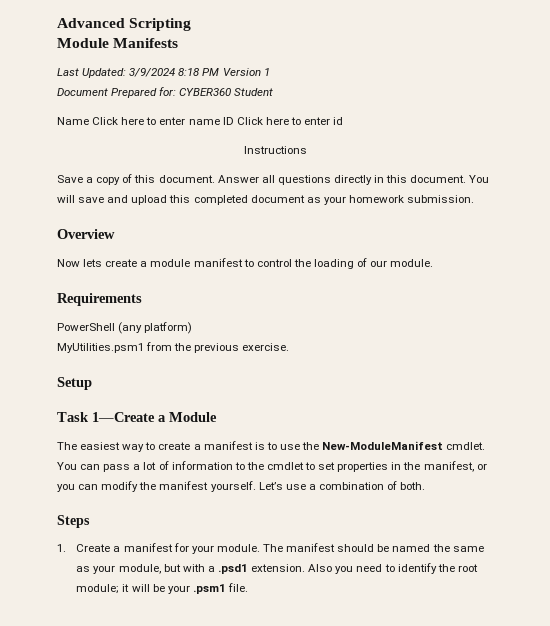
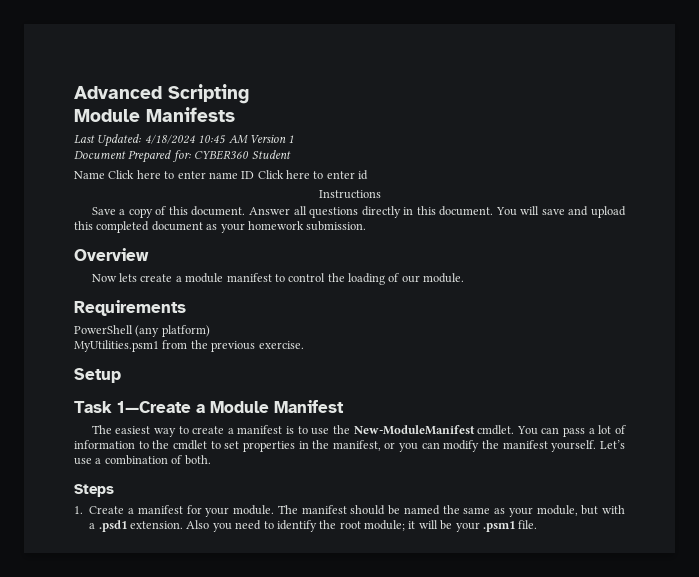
- Last Updated: 3/9/2024 8:18 PM Version 1
+ Last Updated: 4/18/2024 10:45 AM Version 1
- Task 1—Create a Module
+ Task 1—Create a Module Manifest

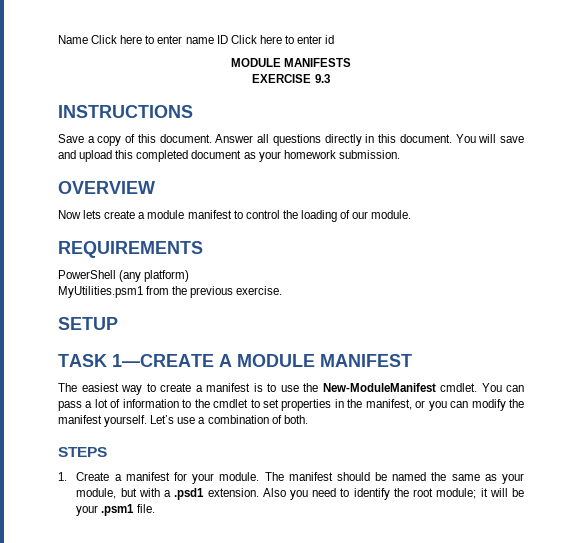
- Advanced Scripting
- Module Manifests
- Last Updated: 4/18/2024 10:45 AM Version 1
- Document Prepared for: CYBER360 Student
- Instructions
+ MODULE MANIFESTS
+ EXERCISE 9.3
+ INSTRUCTIONS
- Overview
+ OVERVIEW
- Requirements
+ REQUIREMENTS
- Setup
- Task 1—Create a Module Manifest
+ SETUP
+ TASK 1—CREATE A MODULE MANIFEST
- Steps
+ STEPS

